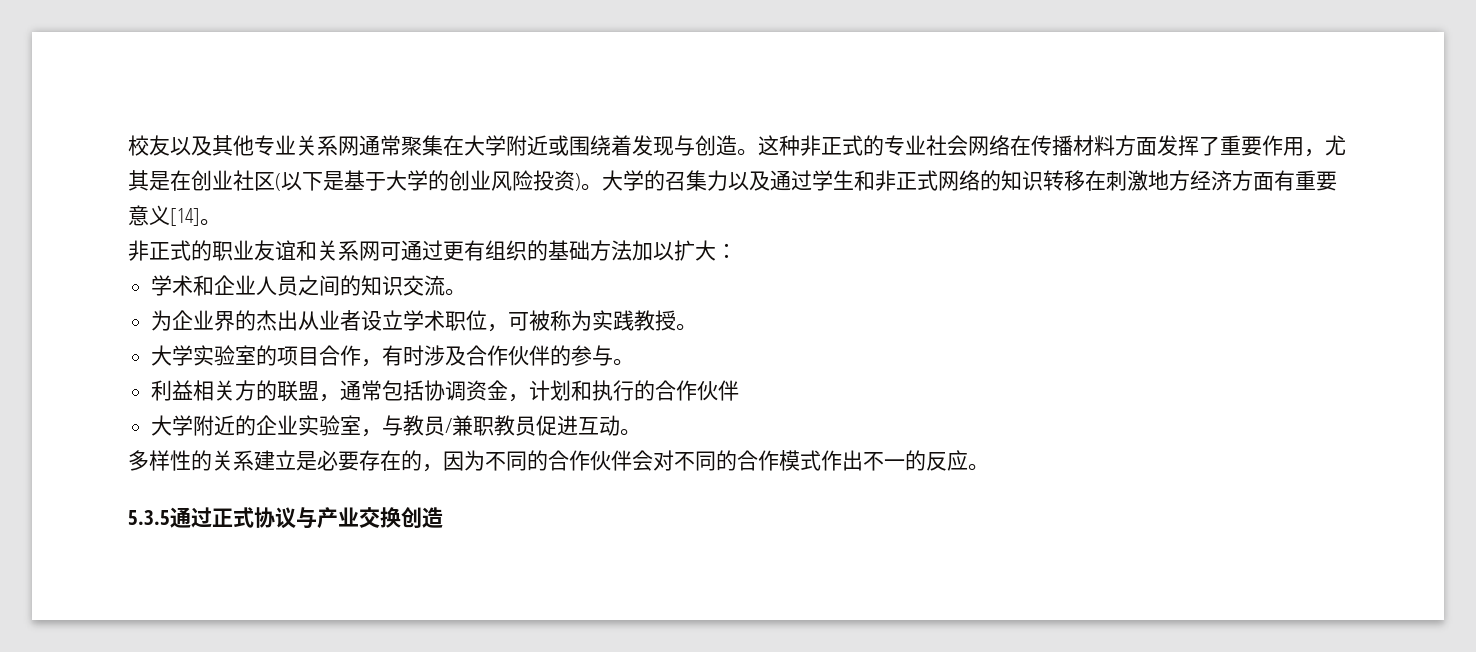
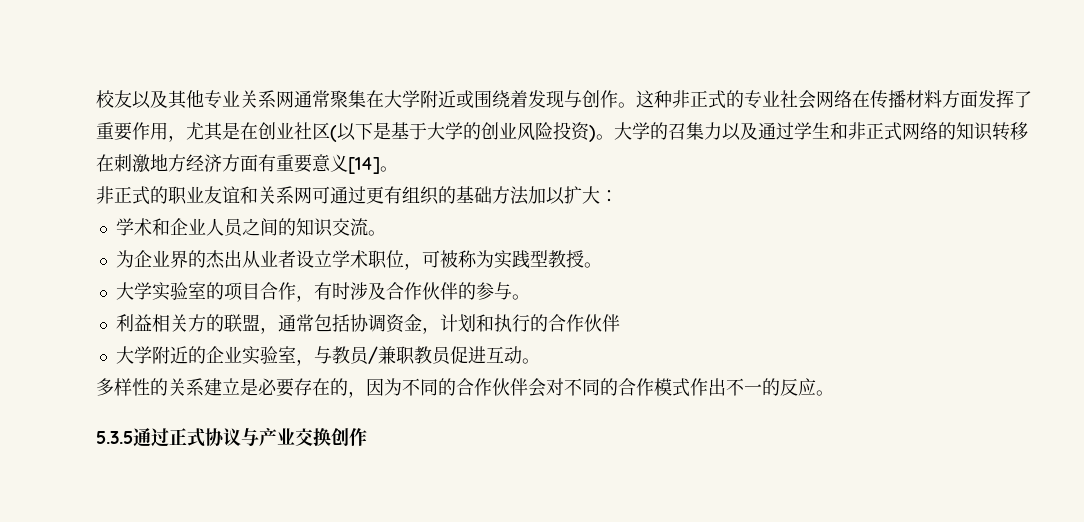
- 校友以及其他专业关系网通常聚集在大学附近或围绕着发现与创造。
+ 校友以及其他专业关系网通常聚集在大学附近或围绕着发现与创作。
- 为企业界的杰出从业者设立学术职位，可被称为实践教授。
+ 为企业界的杰出从业者设立学术职位，可被称为实践型教授。
- 5.3.5通过正式协议与产业交换创造
+ 5.3.5通过正式协议与产业交换创作

